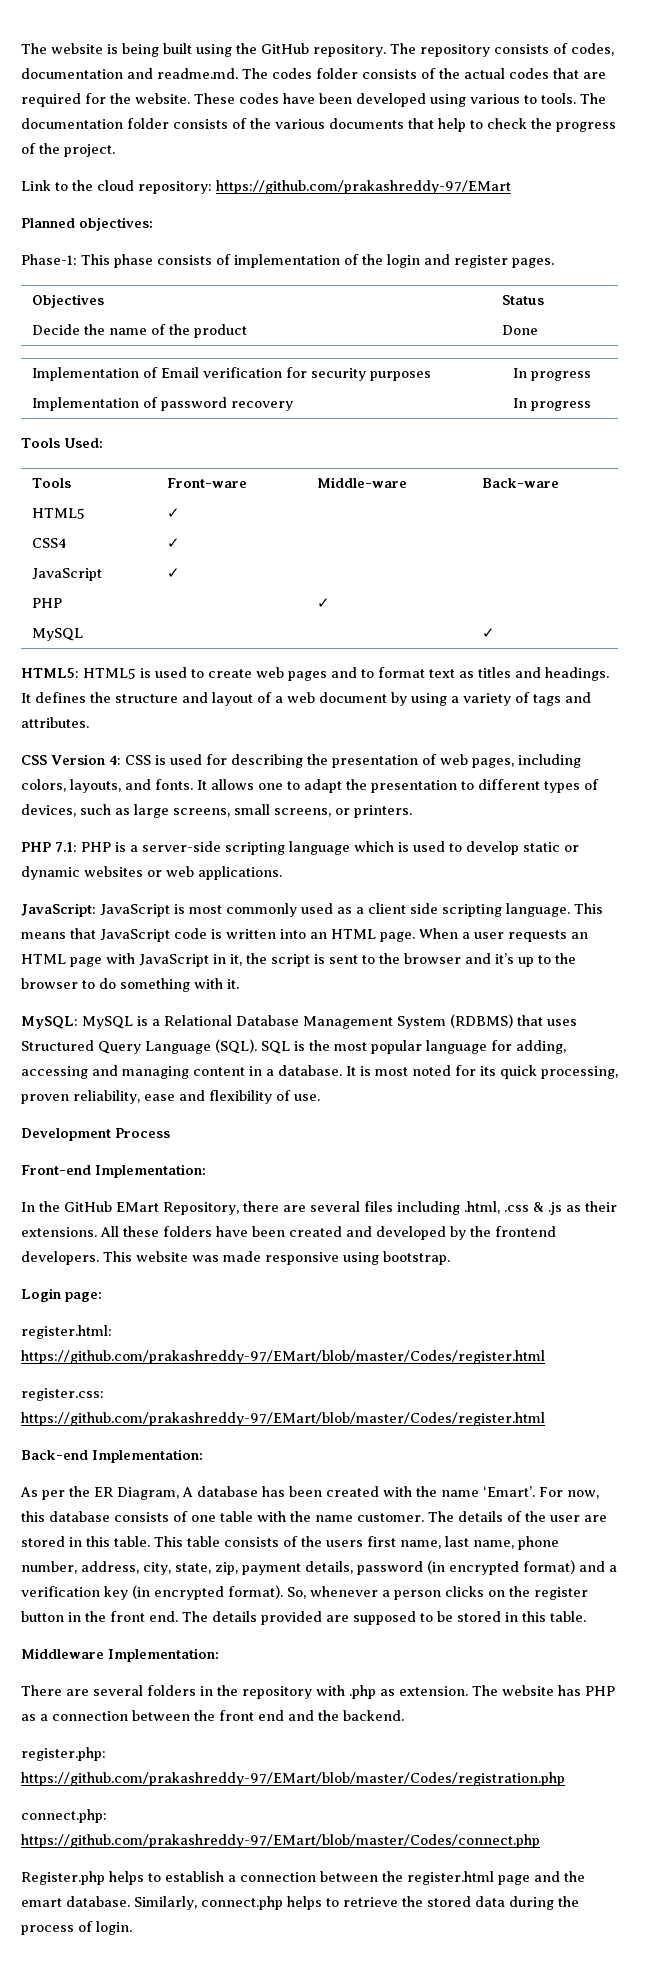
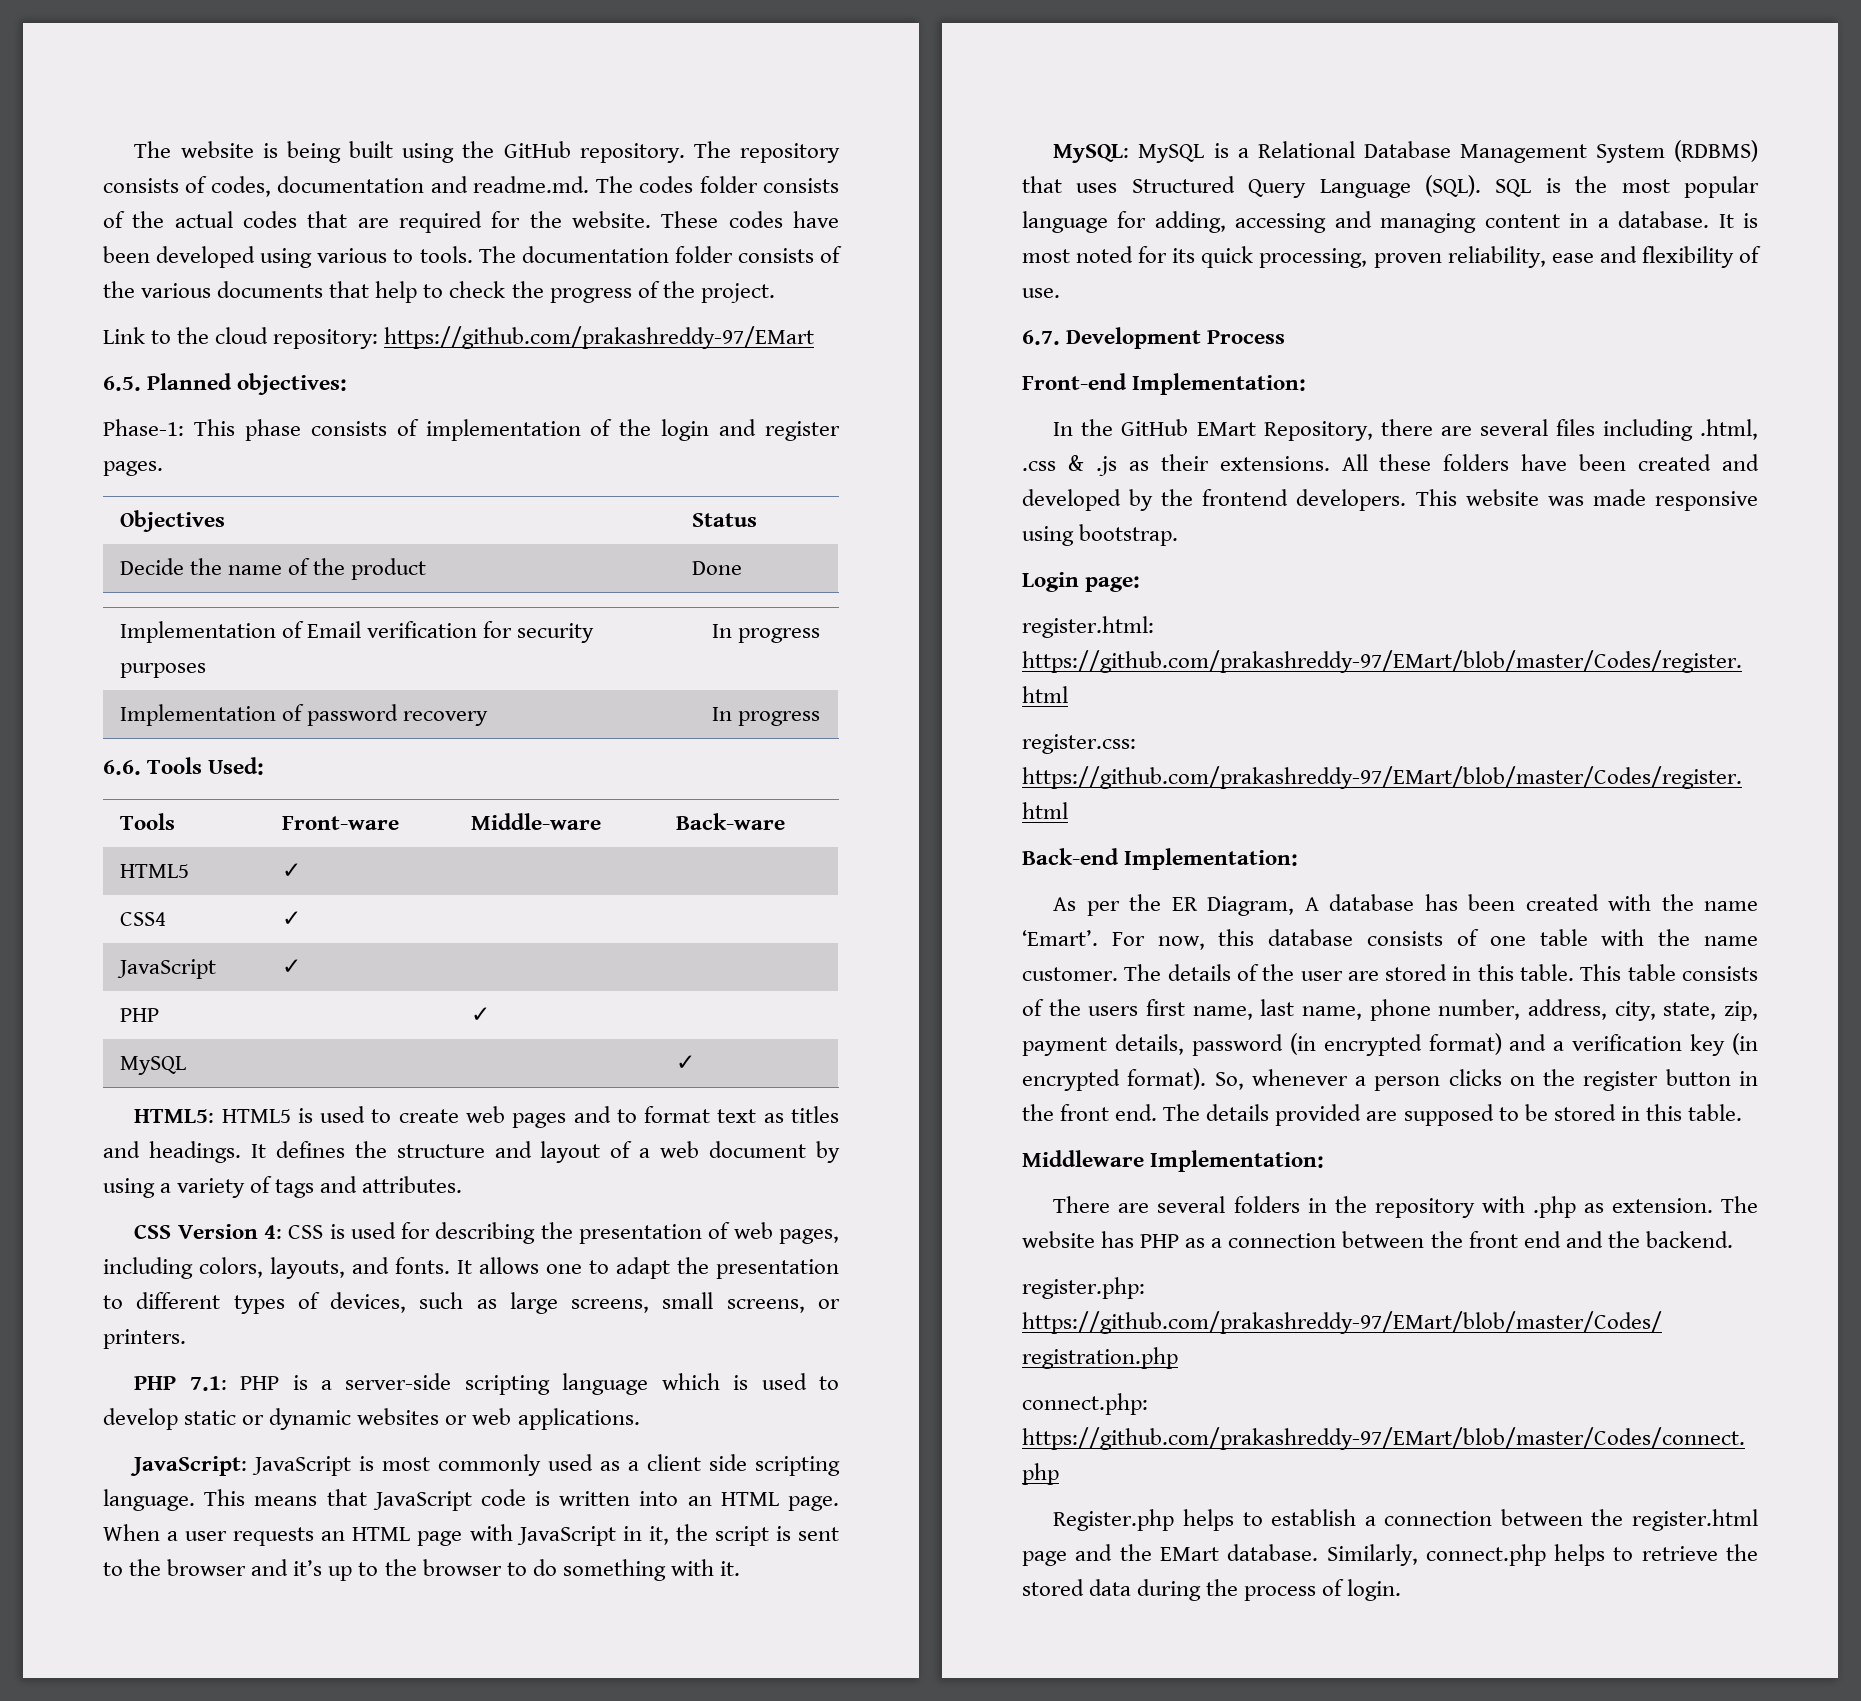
- Planned objectives:
+ 6.5. Planned objectives:
- Tools Used:
+ 6.6. Tools Used:
- Development Process
+ 6.7. Development Process
- Register.php helps to establish a connection between the register.html page and the emart database.
+ Register.php helps to establish a connection between the register.html page and the EMart database.

